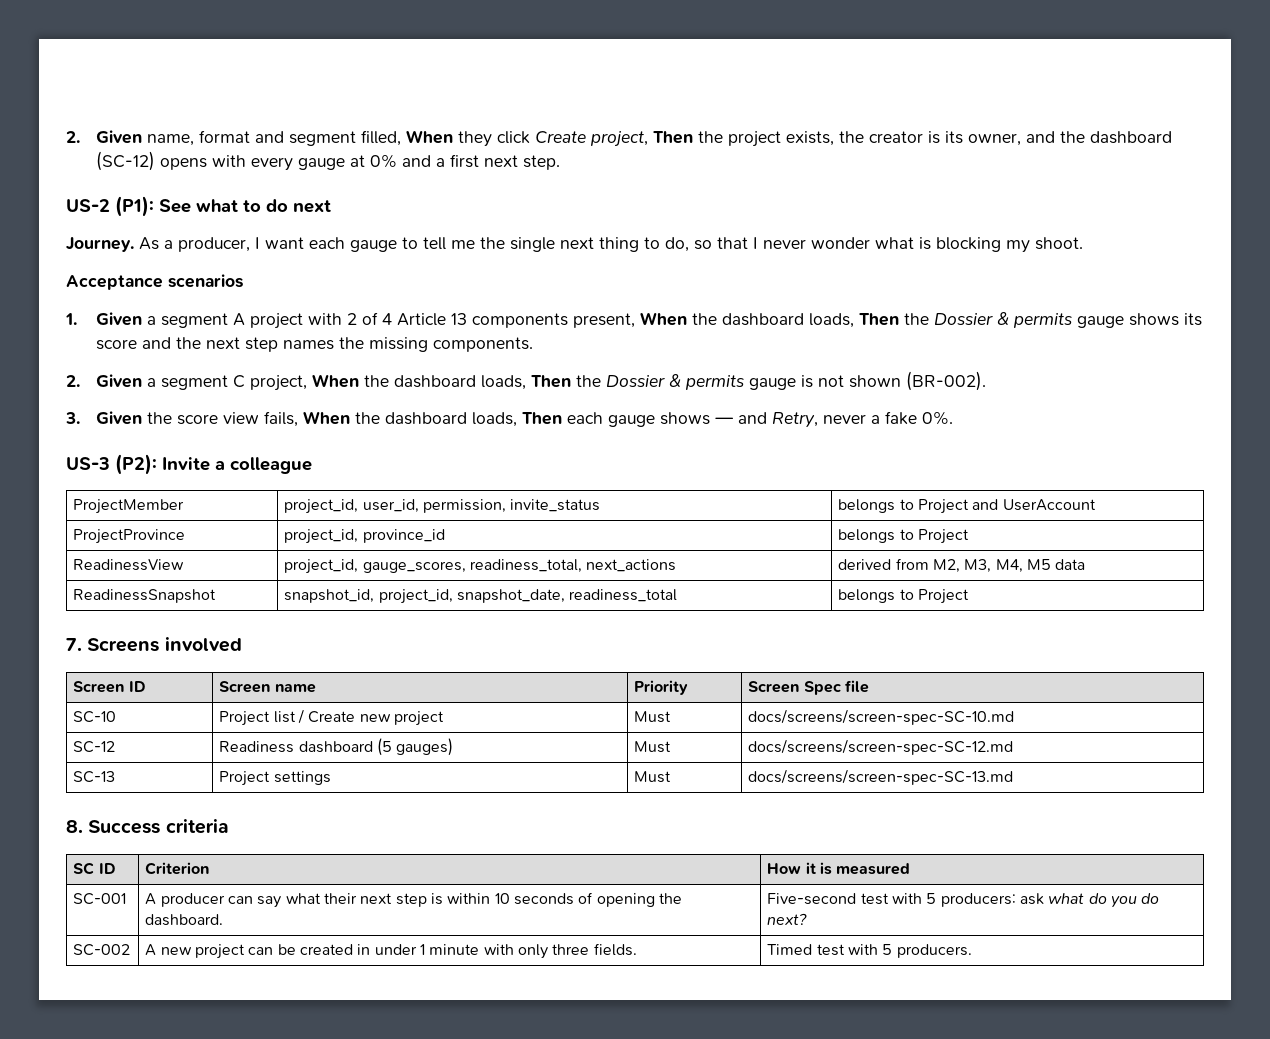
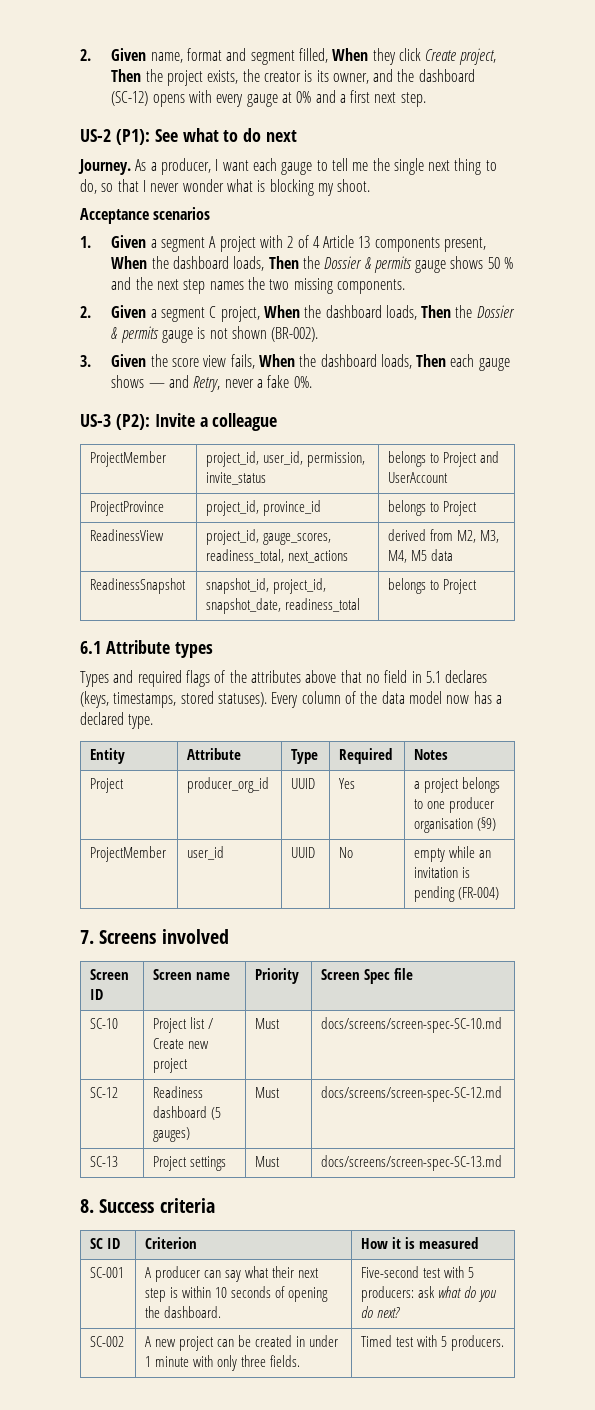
- 1. Given a segment A project with 2 of 4 Article 13 components present, When the dashboard loads, Then the Dossier & permits gauge shows its score and the next step names the missing components.
+ 1. Given a segment A project with 2 of 4 Article 13 components present, When the dashboard loads, Then the Dossier & permits gauge shows 50 % and the next step names the two missing components.
+ 6.1 Attribute types
+ Types and required flags of the attributes above that no field in 5.1 declares (keys, timestamps, stored statuses). Every column of the data model now has a declared type.
+ Entity | Attribute | Type | Required | Notes
+ Project | producer_org_id | UUID | Yes | a project belongs to one producer organisation (§9)
+ ProjectMember | user_id | UUID | No | empty while an invitation is pending (FR-004)

